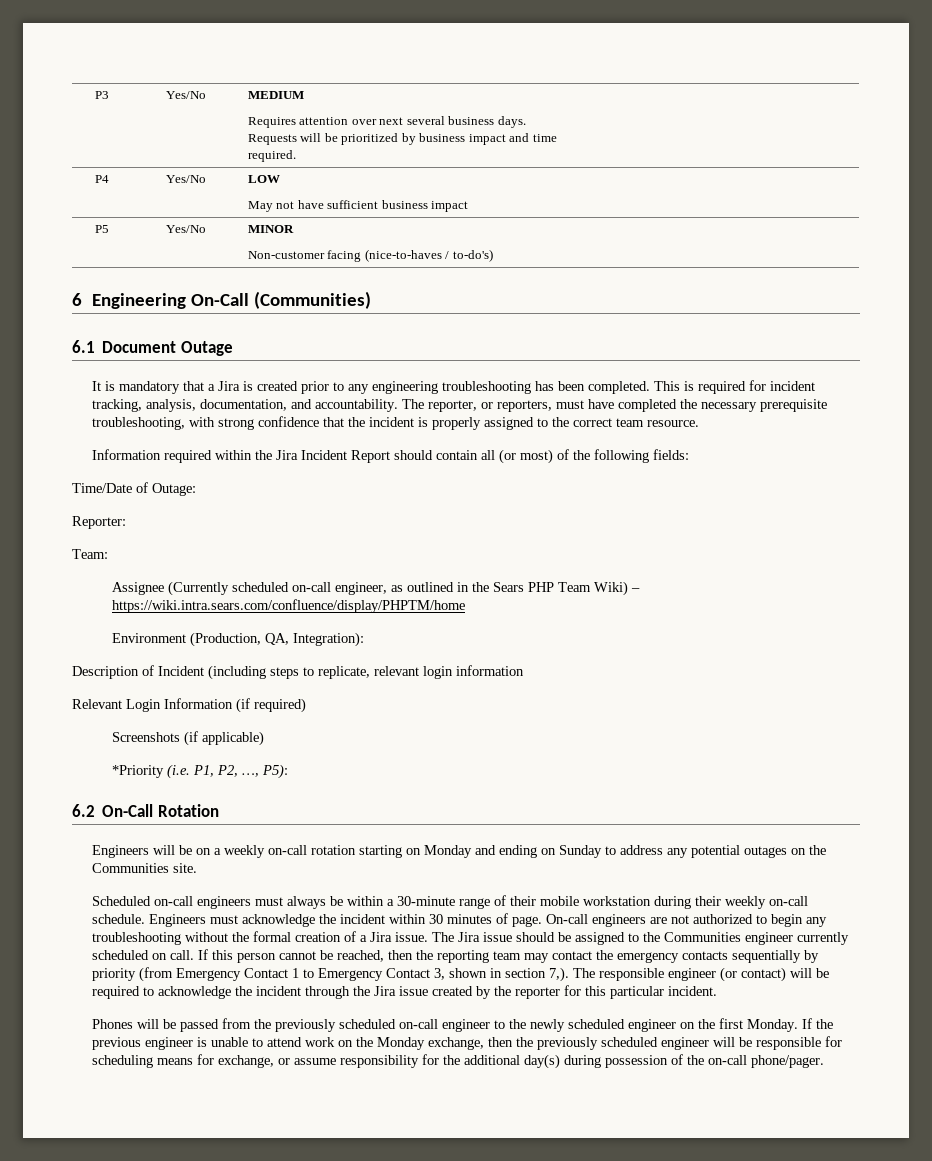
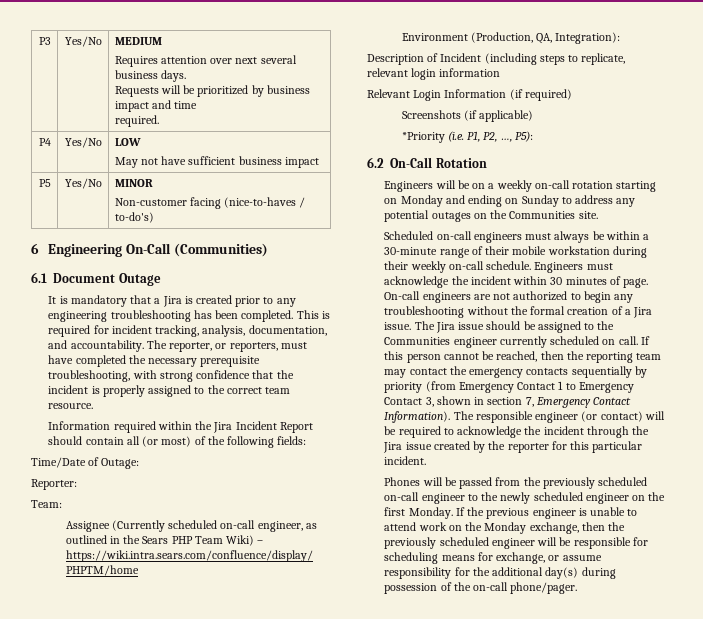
- If this person cannot be reached, then the reporting team may contact the emergency contacts sequentially by priority (from Emergency Contact 1 to Emergency Contact 3, shown in section 7,).
+ If this person cannot be reached, then the reporting team may contact the emergency contacts sequentially by priority (from Emergency Contact 1 to Emergency Contact 3, shown in section 7, Emergency Contact Information).

